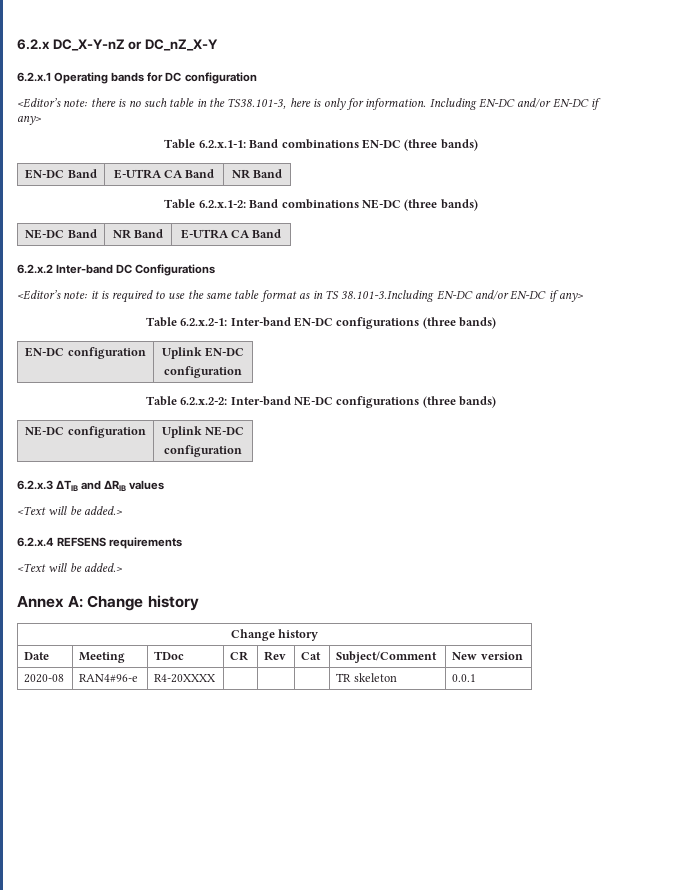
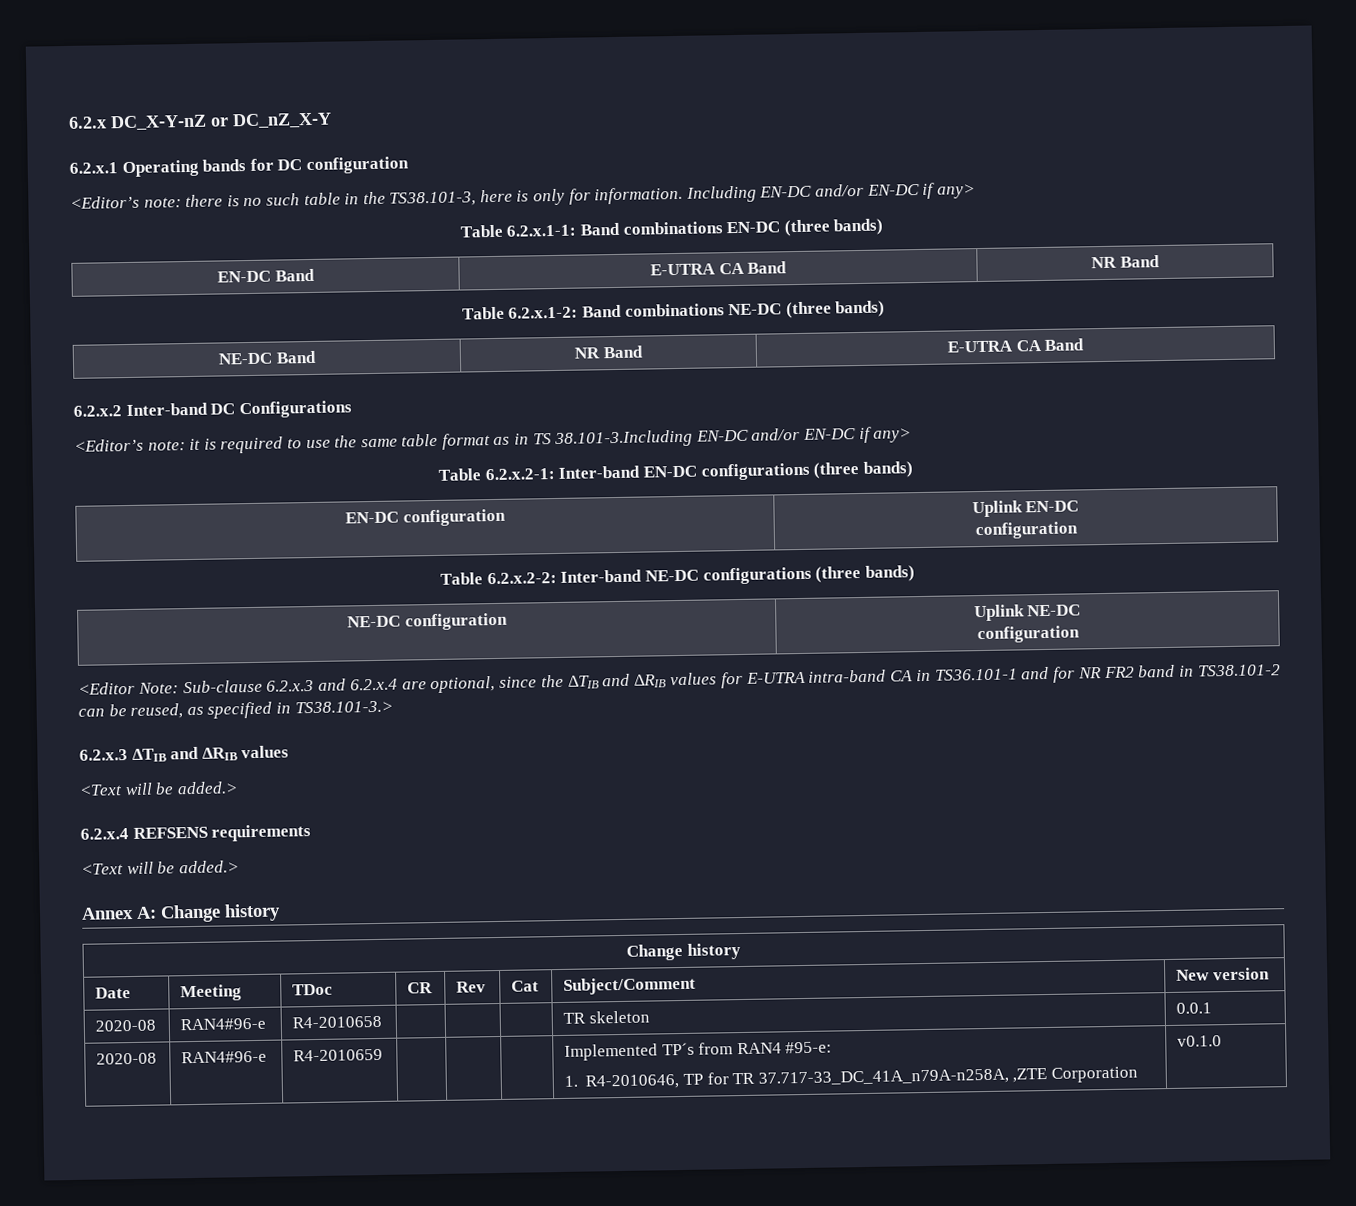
+ <Editor Note: Sub-clause 6.2.x.3 and 6.2.x.4 are optional, since the ∆TIB and ∆RIB values for E-UTRA intra-band CA in TS36.101-1 and for NR FR2 band in TS38.101-2 can be reused, as specified in TS38.101-3.>
- 2020-08 | RAN4#96-e | R4-20XXXX | | | | TR skeleton | 0.0.1
+ 2020-08 | RAN4#96-e | R4-2010658 | | | | TR skeleton | 0.0.1
+ 2020-08 | RAN4#96-e | R4-2010659 | | | | Implemented TP´s from RAN4 #95-e:
+ 1. R4-2010646, TP for TR 37.717-33_DC_41A_n79A-n258A, ,ZTE Corporation | v0.1.0

